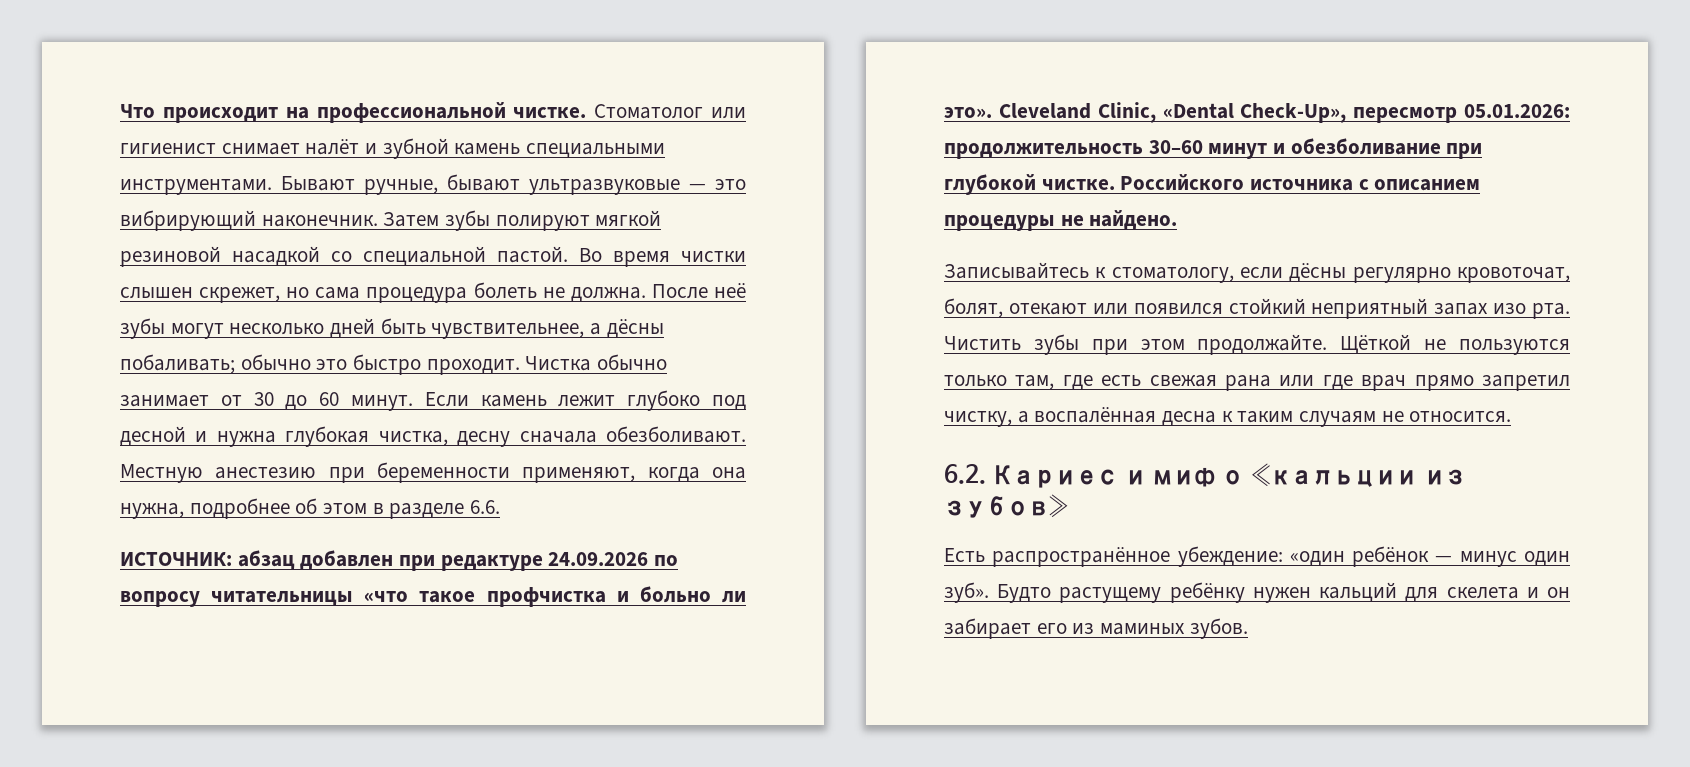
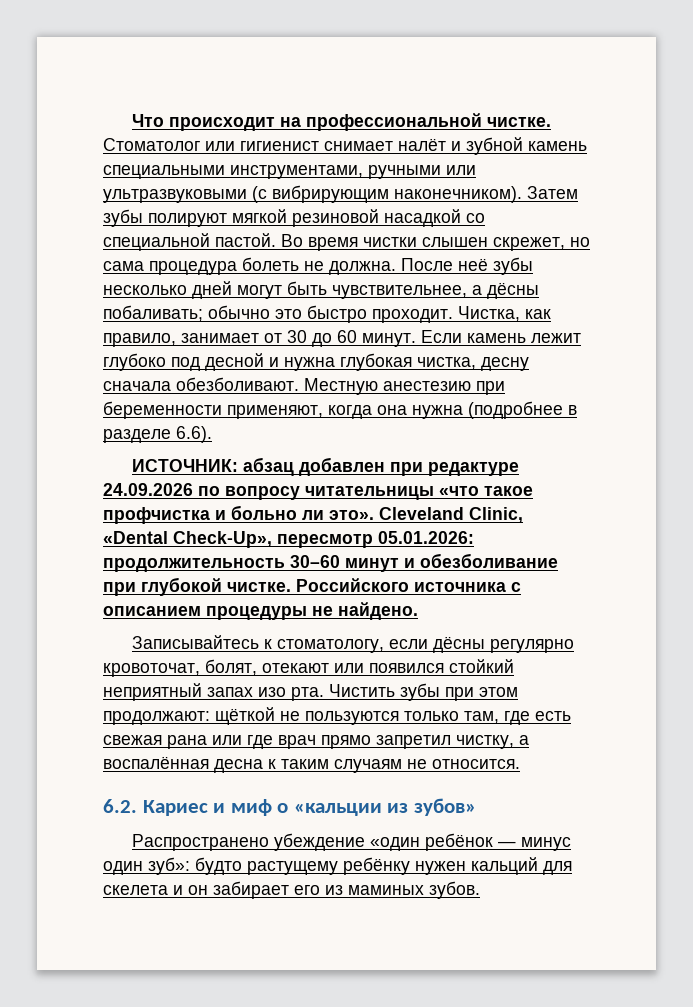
- Стоматолог или гигиенист снимает налёт и зубной камень специальными инструментами. Бывают ручные, бывают ультразвуковые — это вибрирующий наконечник.
+ Стоматолог или гигиенист снимает налёт и зубной камень специальными инструментами, ручными или ультразвуковыми (с вибрирующим наконечником).
- После неё зубы могут несколько дней быть чувствительнее, а дёсны побаливать; обычно это быстро проходит.
+ После неё зубы несколько дней могут быть чувствительнее, а дёсны побаливать; обычно это быстро проходит.
- Чистка обычно занимает от 30 до 60 минут.
+ Чистка, как правило, занимает от 30 до 60 минут.
- Местную анестезию при беременности применяют, когда она нужна, подробнее об этом в разделе 6.6.
+ Местную анестезию при беременности применяют, когда она нужна (подробнее в разделе 6.6).
- Чистить зубы при этом продолжайте. Щёткой не пользуются только там, где есть свежая рана или где врач прямо запретил чистку, а воспалённая десна к таким случаям не относится.
+ Чистить зубы при этом продолжают: щёткой не пользуются только там, где есть свежая рана или где врач прямо запретил чистку, а воспалённая десна к таким случаям не относится.
- Есть распространённое убеждение: «один ребёнок — минус один зуб». Будто растущему ребёнку нужен кальций для скелета и он забирает его из маминых зубов.
+ Распространено убеждение «один ребёнок — минус один зуб»: будто растущему ребёнку нужен кальций для скелета и он забирает его из маминых зубов.

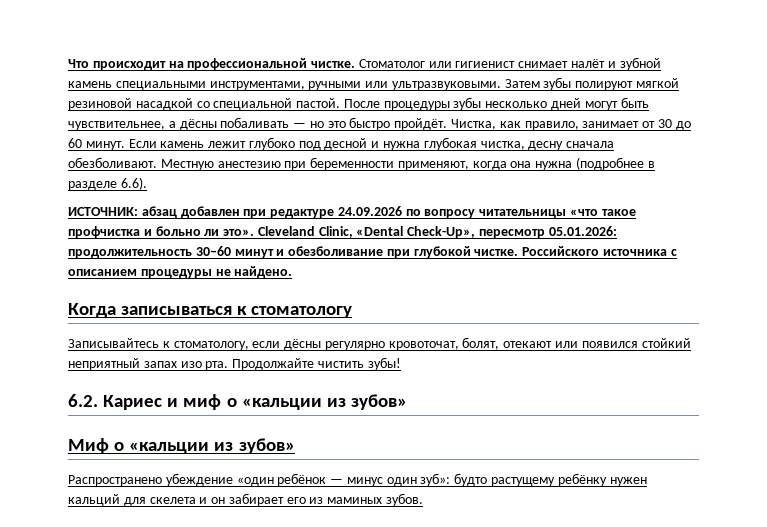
- Стоматолог или гигиенист снимает налёт и зубной камень специальными инструментами, ручными или ультразвуковыми (с вибрирующим наконечником).
+ Стоматолог или гигиенист снимает налёт и зубной камень специальными инструментами, ручными или ультразвуковыми.
- Во время чистки слышен скрежет, но сама процедура болеть не должна. После неё зубы несколько дней могут быть чувствительнее, а дёсны побаливать; обычно это быстро проходит.
+ После процедуры зубы несколько дней могут быть чувствительнее, а дёсны побаливать — но это быстро пройдёт.
+ Когда записываться к стоматологу
- Чистить зубы при этом продолжают: щёткой не пользуются только там, где есть свежая рана или где врач прямо запретил чистку, а воспалённая десна к таким случаям не относится.
+ Продолжайте чистить зубы!
+ Миф о «кальции из зубов»

